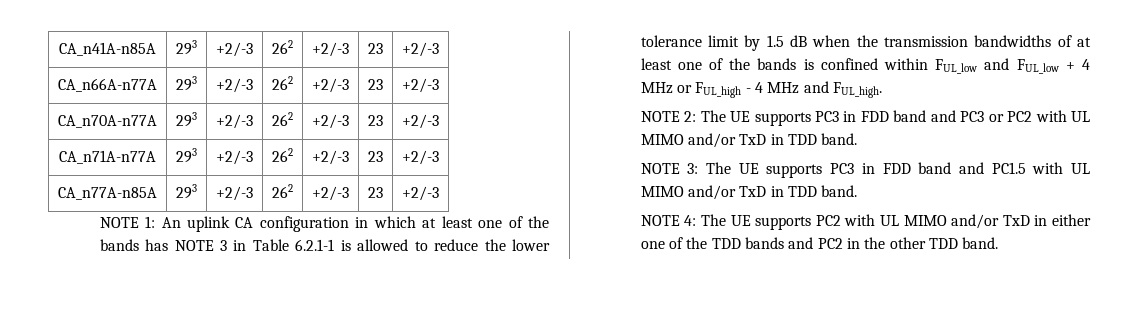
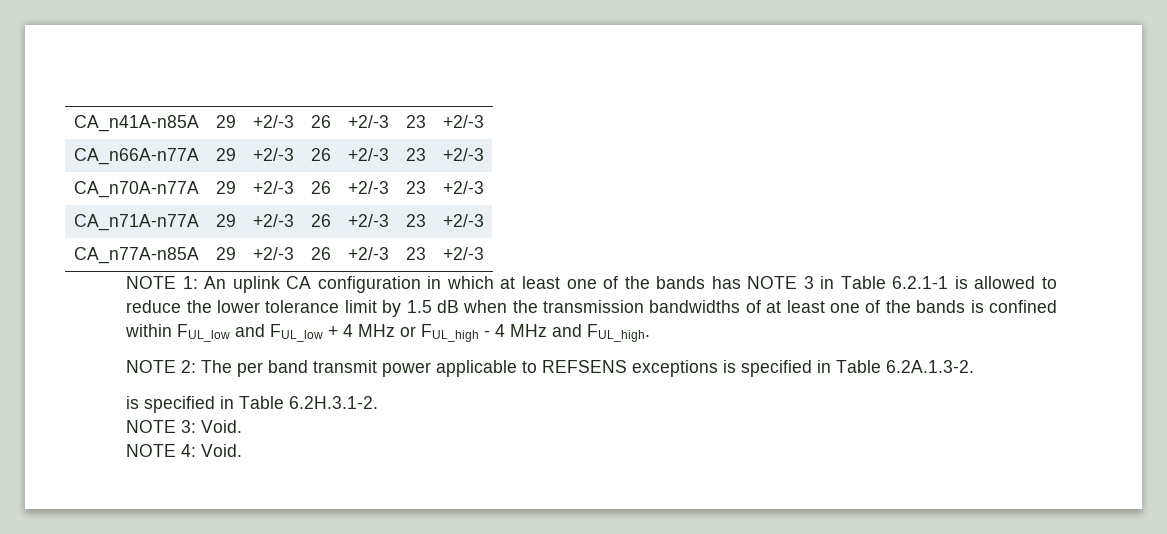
- CA_n41A-n85A | 293 | +2/-3 | 262 | +2/-3 | 23 | +2/-3
+ CA_n41A-n85A | 29 | +2/-3 | 26 | +2/-3 | 23 | +2/-3
- CA_n66A-n77A | 293 | +2/-3 | 262 | +2/-3 | 23 | +2/-3
+ CA_n66A-n77A | 29 | +2/-3 | 26 | +2/-3 | 23 | +2/-3
- CA_n70A-n77A | 293 | +2/-3 | 262 | +2/-3 | 23 | +2/-3
+ CA_n70A-n77A | 29 | +2/-3 | 26 | +2/-3 | 23 | +2/-3
- CA_n71A-n77A | 293 | +2/-3 | 262 | +2/-3 | 23 | +2/-3
+ CA_n71A-n77A | 29 | +2/-3 | 26 | +2/-3 | 23 | +2/-3
- CA_n77A-n85A | 293 | +2/-3 | 262 | +2/-3 | 23 | +2/-3
+ CA_n77A-n85A | 29 | +2/-3 | 26 | +2/-3 | 23 | +2/-3
- NOTE 2: The UE supports PC3 in FDD band and PC3 or PC2 with UL MIMO and/or TxD in TDD band.
- NOTE 3: The UE supports PC3 in FDD band and PC1.5 with UL MIMO and/or TxD in TDD band.
- NOTE 4: The UE supports PC2 with UL MIMO and/or TxD in either one of the TDD bands and PC2 in the other TDD band.
+ NOTE 2: The per band transmit power applicable to REFSENS exceptions is specified in Table 6.2A.1.3-2.
+ is specified in Table 6.2H.3.1-2.
+ NOTE 3: Void.
+ NOTE 4: Void.

